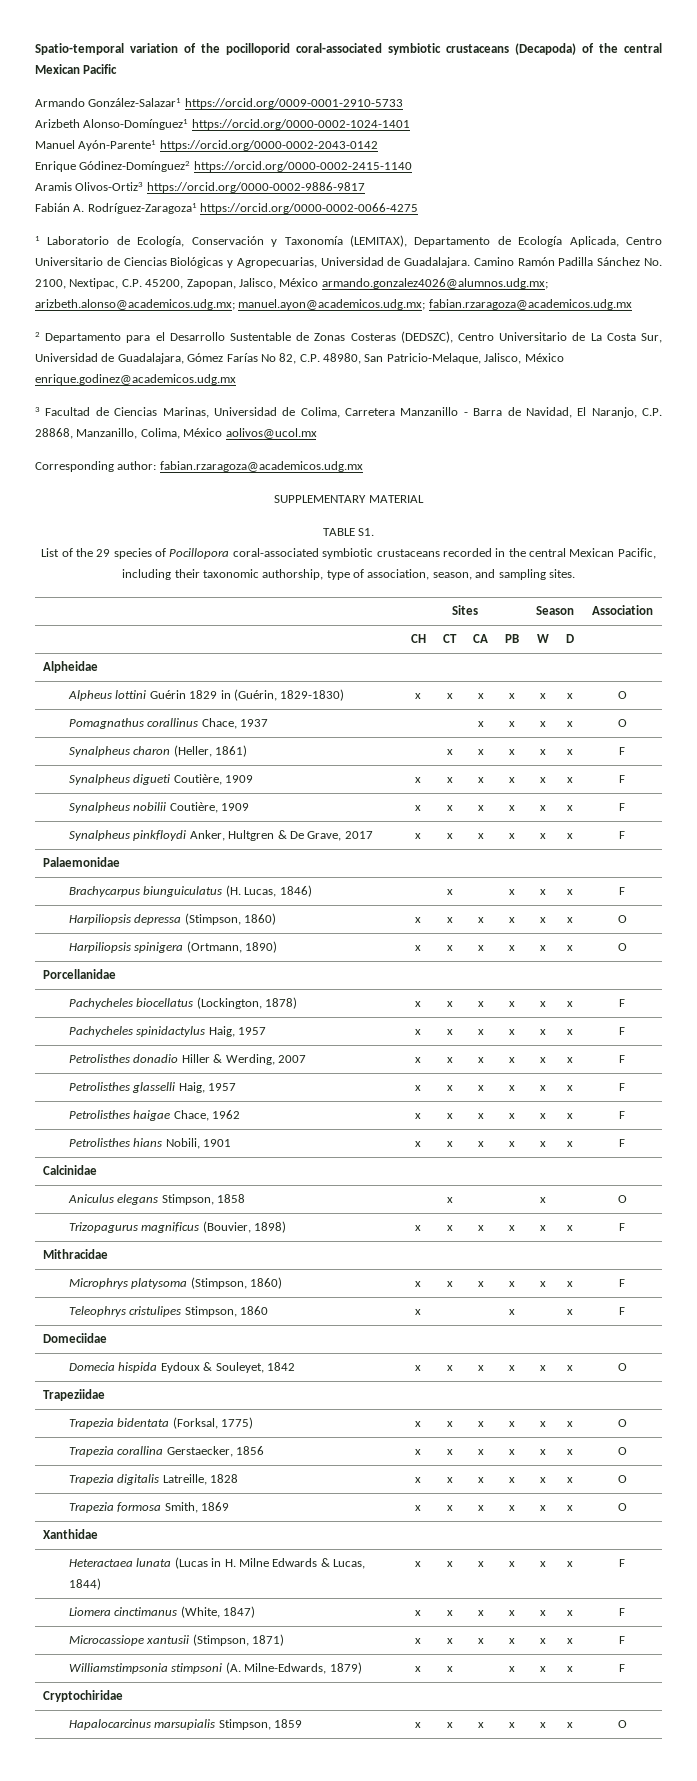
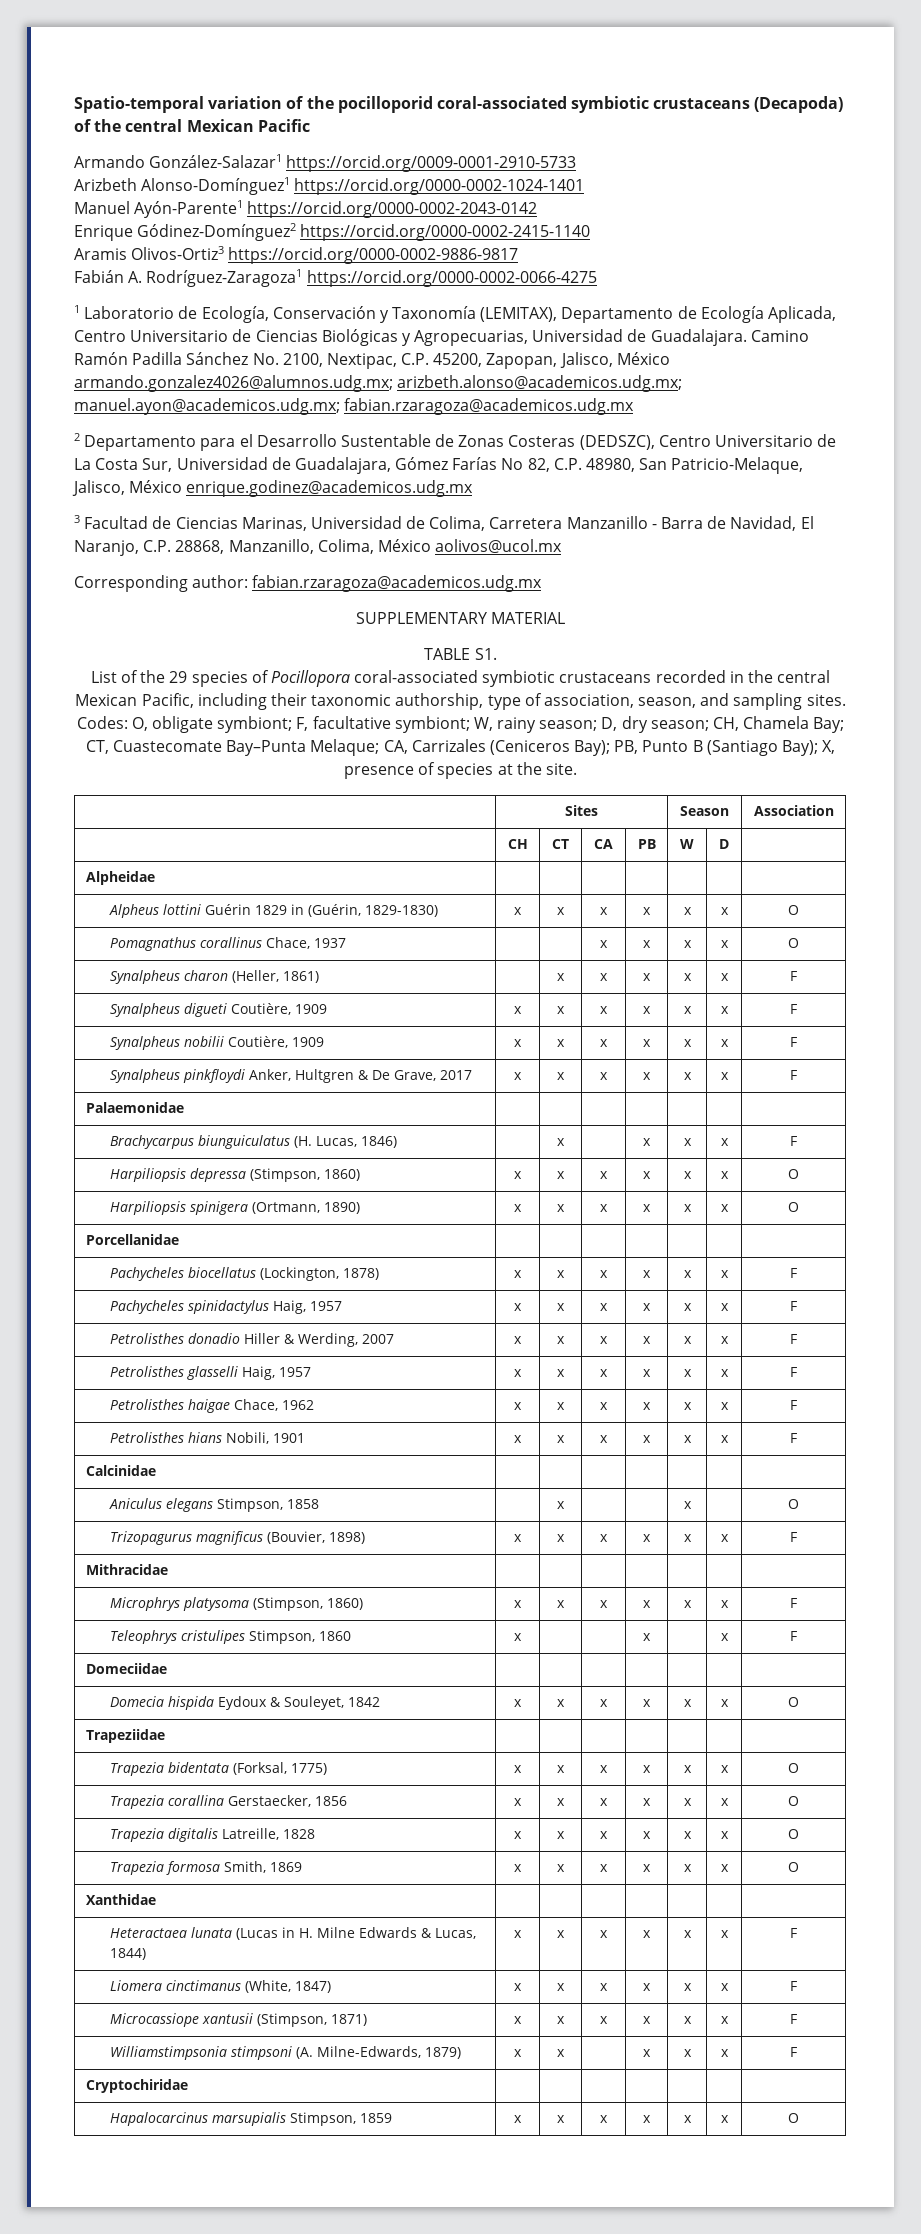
+ Codes: O, obligate symbiont; F, facultative symbiont; W, rainy season; D, dry season; CH, Chamela Bay; CT, Cuastecomate Bay–Punta Melaque; CA, Carrizales (Ceniceros Bay); PB, Punto B (Santiago Bay); X, presence of species at the site.

